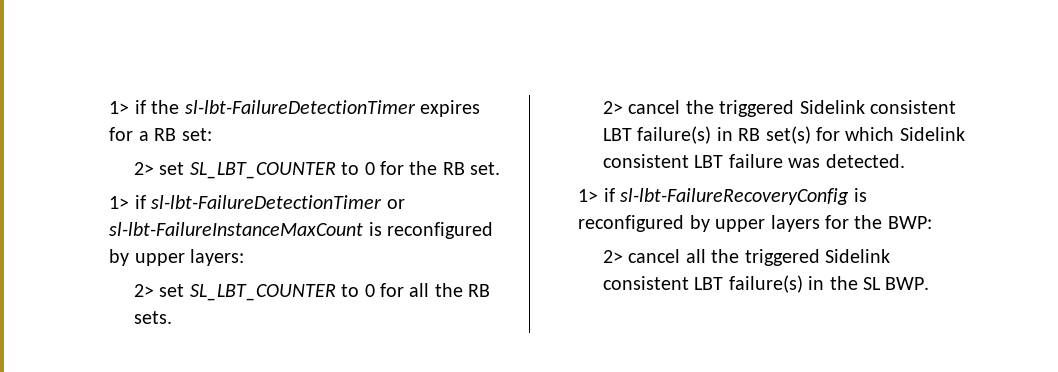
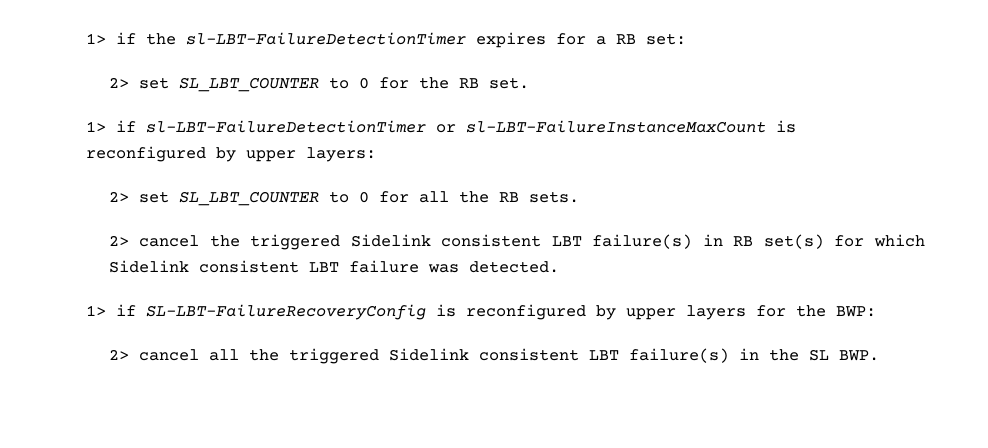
- 1> if the sl-lbt-FailureDetectionTimer expires for a RB set:
+ 1> if the sl-LBT-FailureDetectionTimer expires for a RB set:
- 1> if sl-lbt-FailureDetectionTimer or sl-lbt-FailureInstanceMaxCount is reconfigured by upper layers:
+ 1> if sl-LBT-FailureDetectionTimer or sl-LBT-FailureInstanceMaxCount is reconfigured by upper layers:
- 1> if sl-lbt-FailureRecoveryConfig is reconfigured by upper layers for the BWP:
+ 1> if SL-LBT-FailureRecoveryConfig is reconfigured by upper layers for the BWP:

